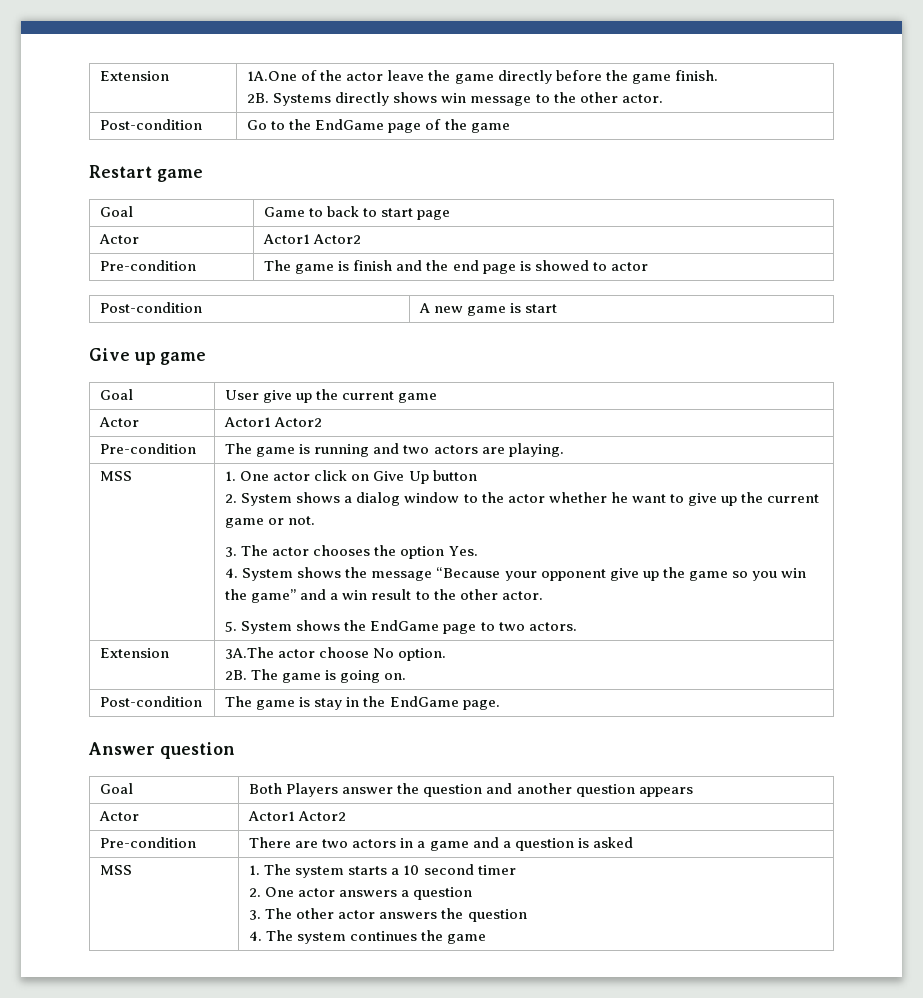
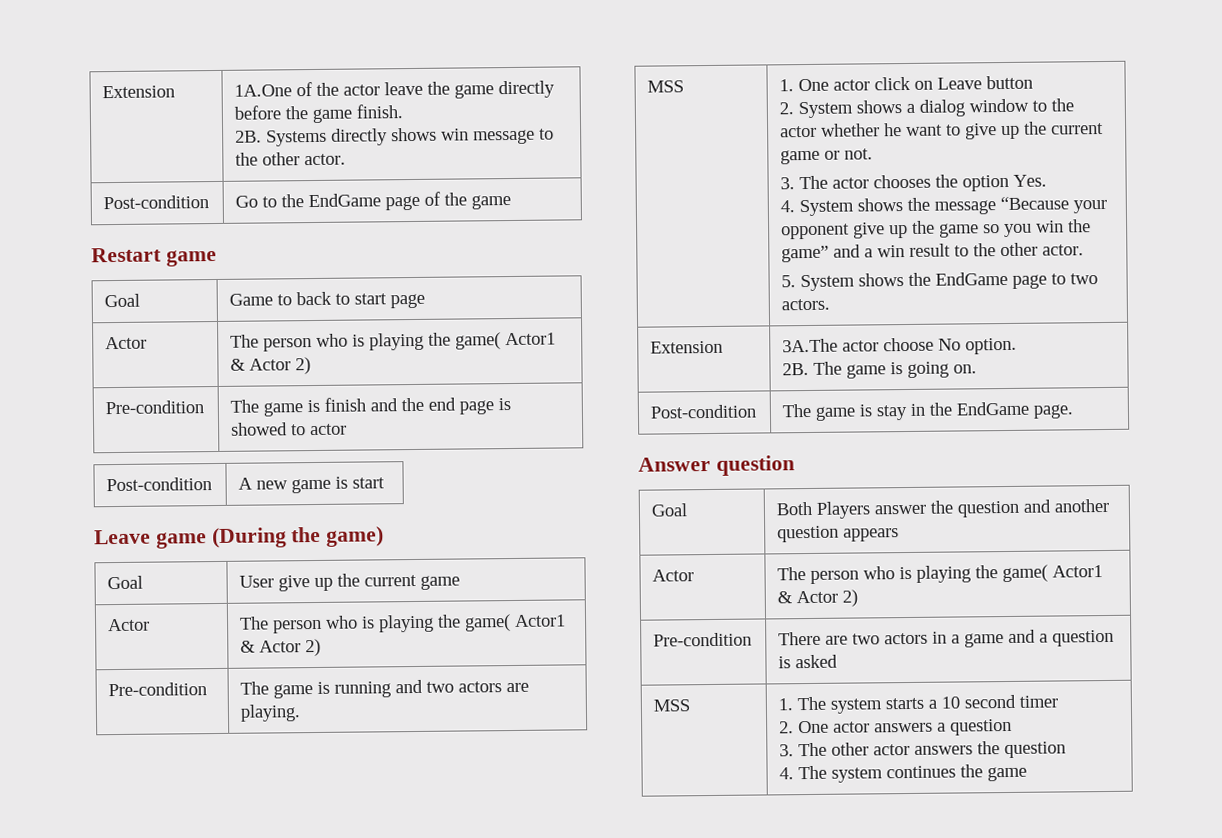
  Goal | Game to back to start page
- Actor | Actor1 Actor2
+ Actor | The person who is playing the game( Actor1 & Actor 2)
- Give up game
+ Leave game (During the game)
  Goal | User give up the current game
- Actor | Actor1 Actor2
+ Actor | The person who is playing the game( Actor1 & Actor 2)
- 1. One actor click on Give Up button
+ 1. One actor click on Leave button
  Goal | Both Players answer the question and another question appears
- Actor | Actor1 Actor2
+ Actor | The person who is playing the game( Actor1 & Actor 2)

